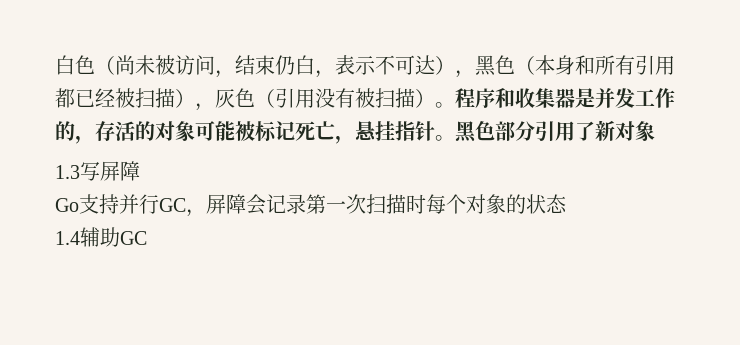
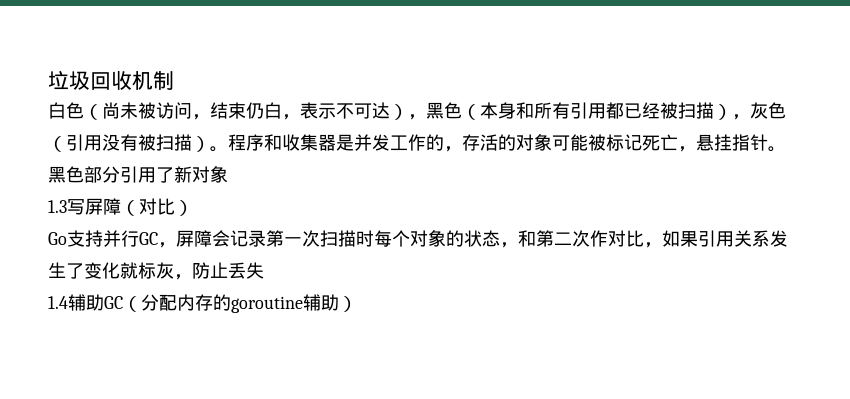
+ 垃圾回收机制
- 1.3写屏障
+ 1.3写屏障（对比）
- Go支持并行GC，屏障会记录第一次扫描时每个对象的状态
- 1.4辅助GC
+ Go支持并行GC，屏障会记录第一次扫描时每个对象的状态，和第二次作对比，如果引用关系发生了变化就标灰，防止丢失
+ 1.4辅助GC（分配内存的goroutine辅助）

